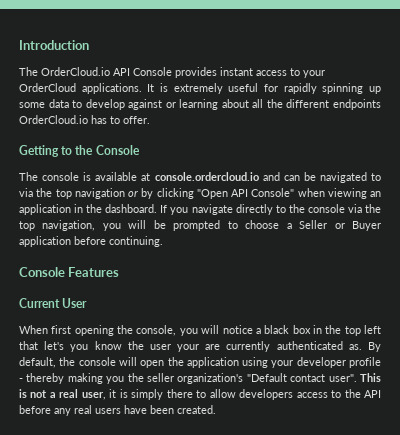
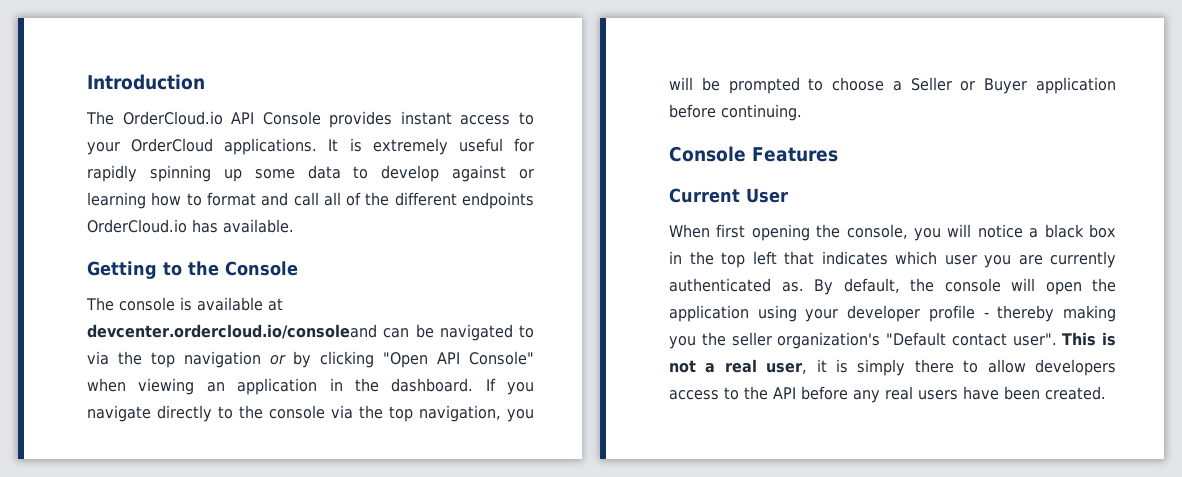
- It is extremely useful for rapidly spinning up some data to develop against or learning about all the different endpoints OrderCloud.io has to offer.
+ It is extremely useful for rapidly spinning up some data to develop against or learning how to format and call all of the different endpoints OrderCloud.io has available.
- The console is available at console.ordercloud.io and can be navigated to via the top navigation or by clicking "Open API Console" when viewing an application in the dashboard.
+ The console is available at devcenter.ordercloud.io/consoleand can be navigated to via the top navigation or by clicking "Open API Console" when viewing an application in the dashboard.
- When first opening the console, you will notice a black box in the top left that let's you know the user your are currently authenticated as.
+ When first opening the console, you will notice a black box in the top left that indicates which user you are currently authenticated as.

